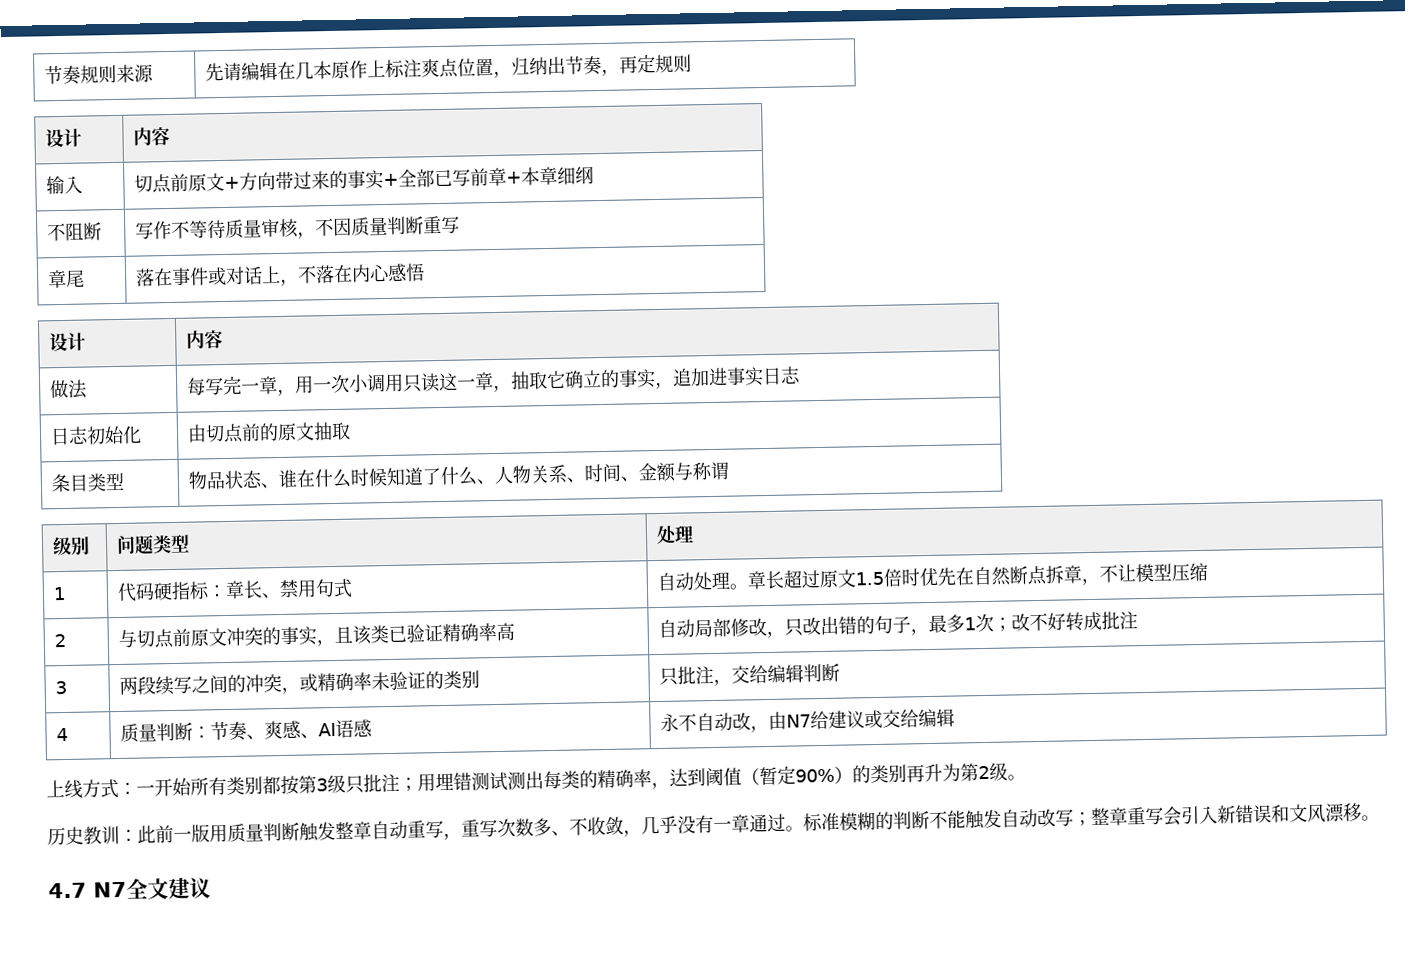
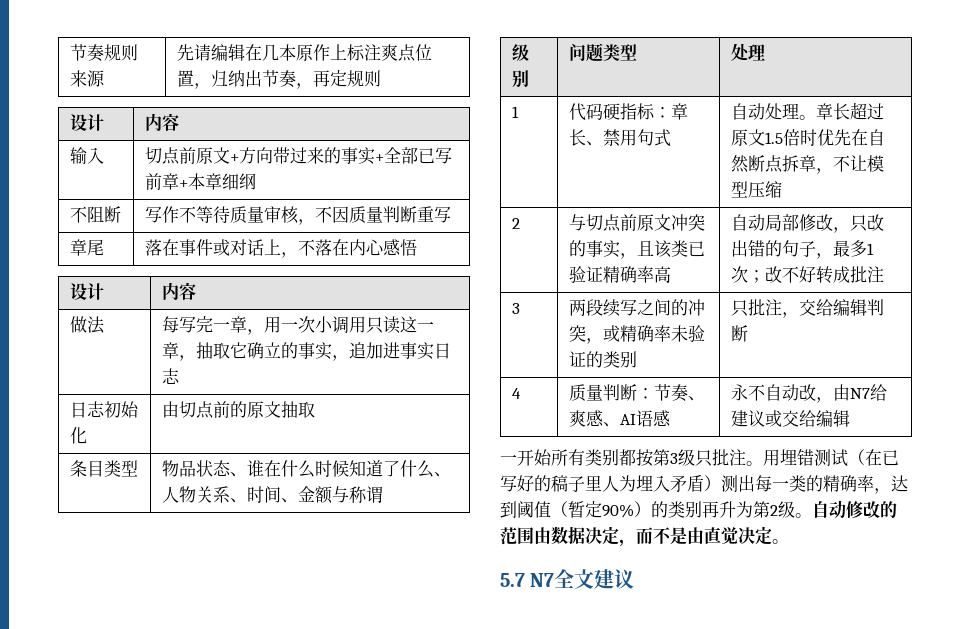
- 上线方式：一开始所有类别都按第3级只批注；用埋错测试测出每类的精确率，达到阈值（暂定90%）的类别再升为第2级。
- 历史教训：此前一版用质量判断触发整章自动重写，重写次数多、不收敛，几乎没有一章通过。标准模糊的判断不能触发自动改写；整章重写会引入新错误和文风漂移。
- 4.7 N7全文建议
+ 一开始所有类别都按第3级只批注。用埋错测试（在已写好的稿子里人为埋入矛盾）测出每一类的精确率，达到阈值（暂定90%）的类别再升为第2级。自动修改的范围由数据决定，而不是由直觉决定。
+ 5.7 N7全文建议

